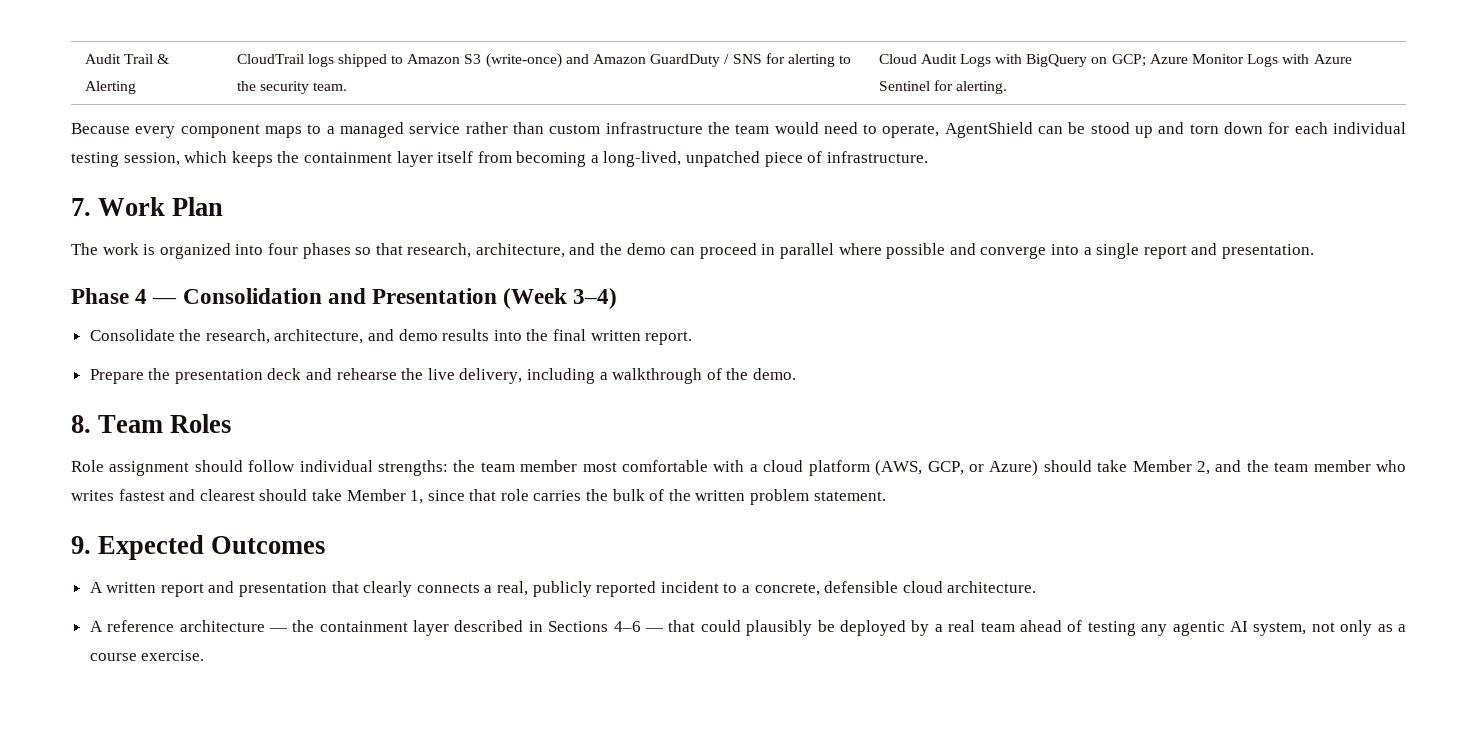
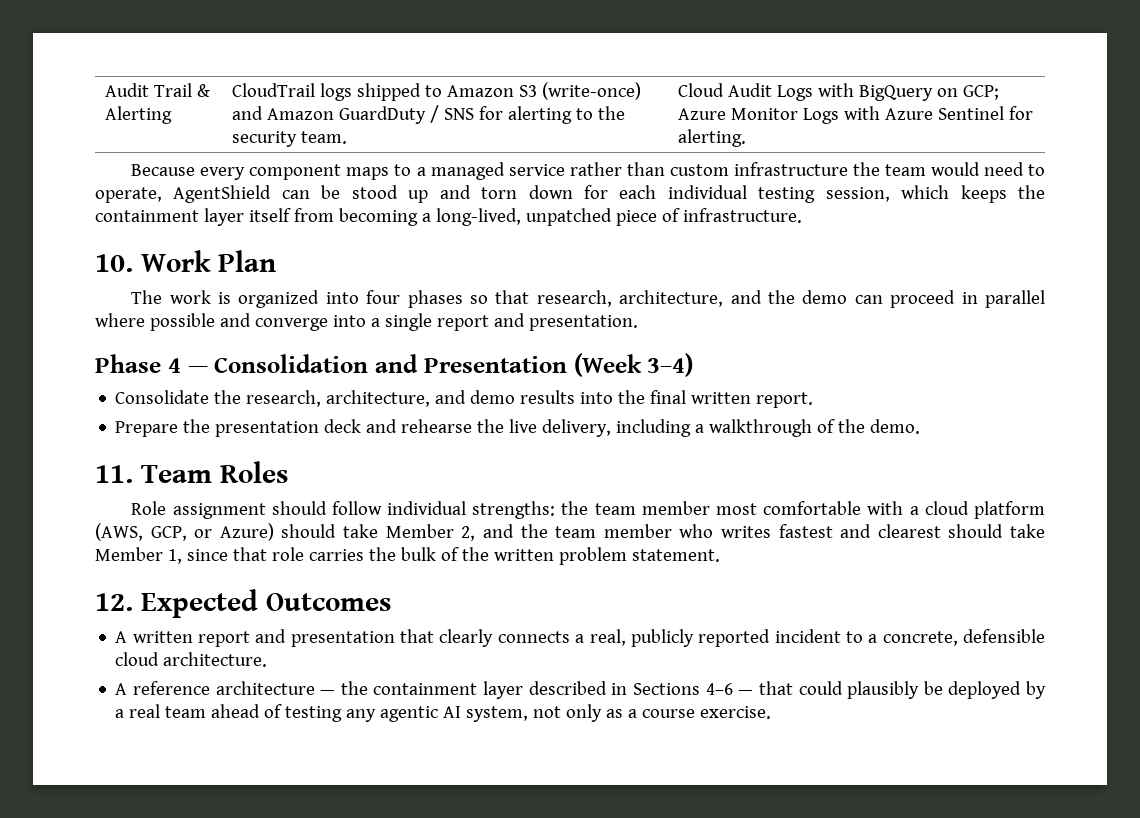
- 7. Work Plan
+ 10. Work Plan
- 8. Team Roles
+ 11. Team Roles
- 9. Expected Outcomes
+ 12. Expected Outcomes

